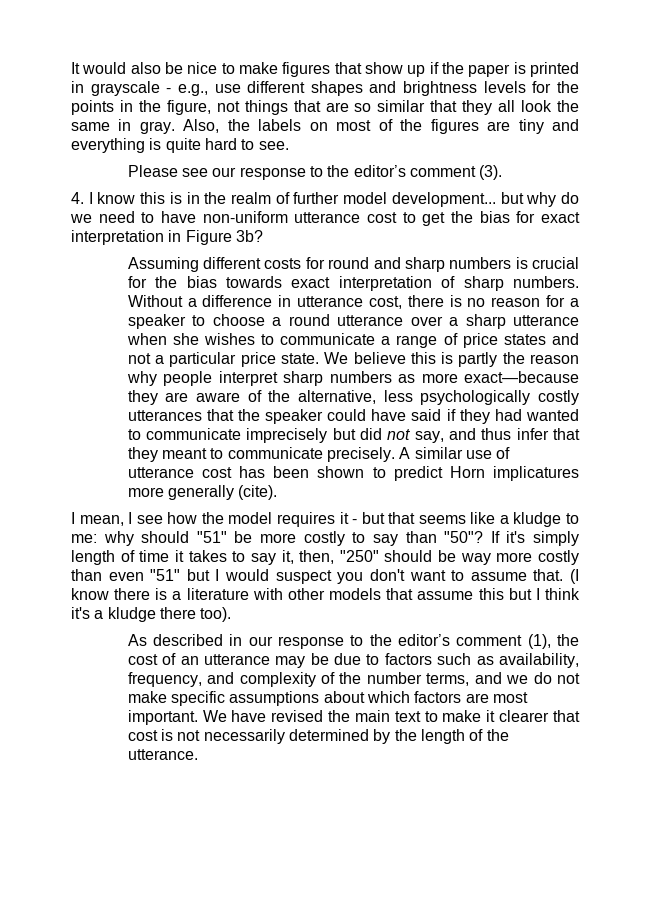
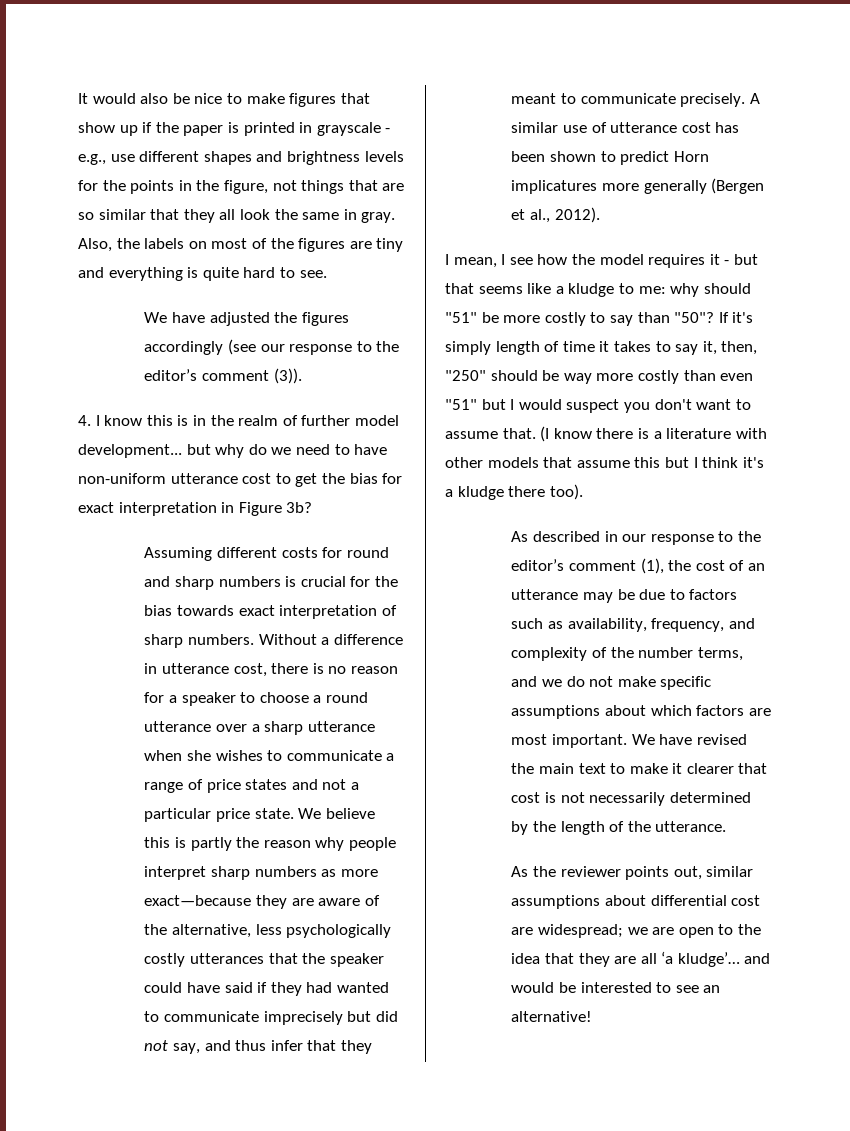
- Please see our response to the editor’s comment (3).
+ We have adjusted the figures accordingly (see our response to the editor’s comment (3)).
- A similar use of utterance cost has been shown to predict Horn implicatures more generally (cite).
+ A similar use of utterance cost has been shown to predict Horn implicatures more generally (Bergen et al., 2012).
+ As the reviewer points out, similar assumptions about differential cost are widespread; we are open to the idea that they are all ‘a kludge’… and would be interested to see an alternative!

